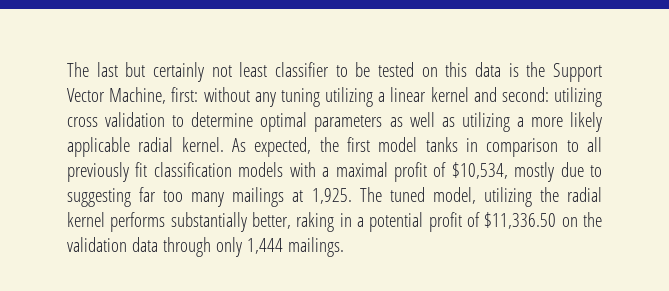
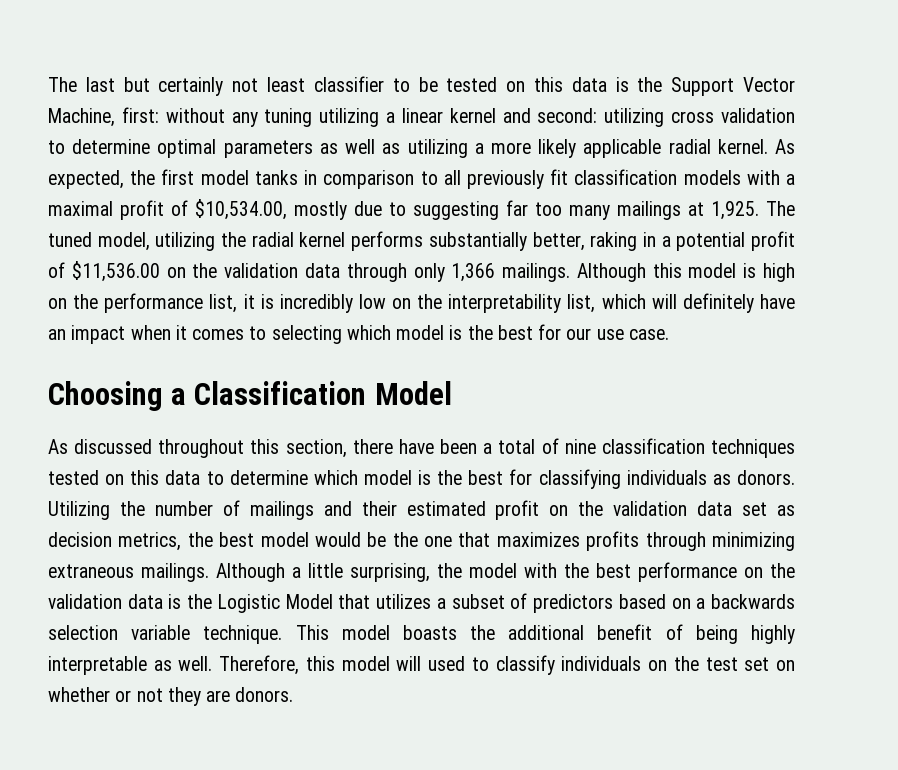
- As expected, the first model tanks in comparison to all previously fit classification models with a maximal profit of $10,534, mostly due to suggesting far too many mailings at 1,925.
+ As expected, the first model tanks in comparison to all previously fit classification models with a maximal profit of $10,534.00, mostly due to suggesting far too many mailings at 1,925.
- The tuned model, utilizing the radial kernel performs substantially better, raking in a potential profit of $11,336.50 on the validation data through only 1,444 mailings.
+ The tuned model, utilizing the radial kernel performs substantially better, raking in a potential profit of $11,536.00 on the validation data through only 1,366 mailings. Although this model is high on the performance list, it is incredibly low on the interpretability list, which will definitely have an impact when it comes to selecting which model is the best for our use case.
+ Choosing a Classification Model
+ As discussed throughout this section, there have been a total of nine classification techniques tested on this data to determine which model is the best for classifying individuals as donors. Utilizing the number of mailings and their estimated profit on the validation data set as decision metrics, the best model would be the one that maximizes profits through minimizing extraneous mailings. Although a little surprising, the model with the best performance on the validation data is the Logistic Model that utilizes a subset of predictors based on a backwards selection variable technique. This model boasts the additional benefit of being highly interpretable as well. Therefore, this model will used to classify individuals on the test set on whether or not they are donors.

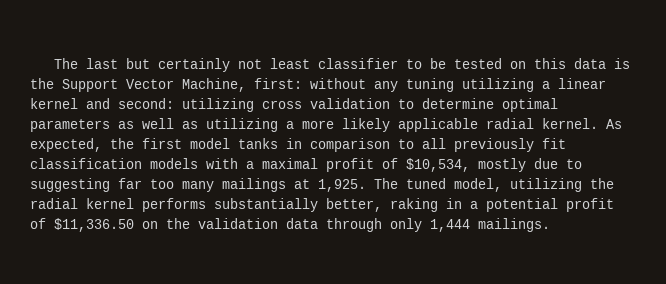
- As expected, the first model tanks in comparison to all previously fit classification models with a maximal profit of $10,534.00, mostly due to suggesting far too many mailings at 1,925.
+ As expected, the first model tanks in comparison to all previously fit classification models with a maximal profit of $10,534, mostly due to suggesting far too many mailings at 1,925.
- The tuned model, utilizing the radial kernel performs substantially better, raking in a potential profit of $11,536.00 on the validation data through only 1,366 mailings. Although this model is high on the performance list, it is incredibly low on the interpretability list, which will definitely have an impact when it comes to selecting which model is the best for our use case.
- Choosing a Classification Model
- As discussed throughout this section, there have been a total of nine classification techniques tested on this data to determine which model is the best for classifying individuals as donors. Utilizing the number of mailings and their estimated profit on the validation data set as decision metrics, the best model would be the one that maximizes profits through minimizing extraneous mailings. Although a little surprising, the model with the best performance on the validation data is the Logistic Model that utilizes a subset of predictors based on a backwards selection variable technique. This model boasts the additional benefit of being highly interpretable as well. Therefore, this model will used to classify individuals on the test set on whether or not they are donors.
+ The tuned model, utilizing the radial kernel performs substantially better, raking in a potential profit of $11,336.50 on the validation data through only 1,444 mailings.

